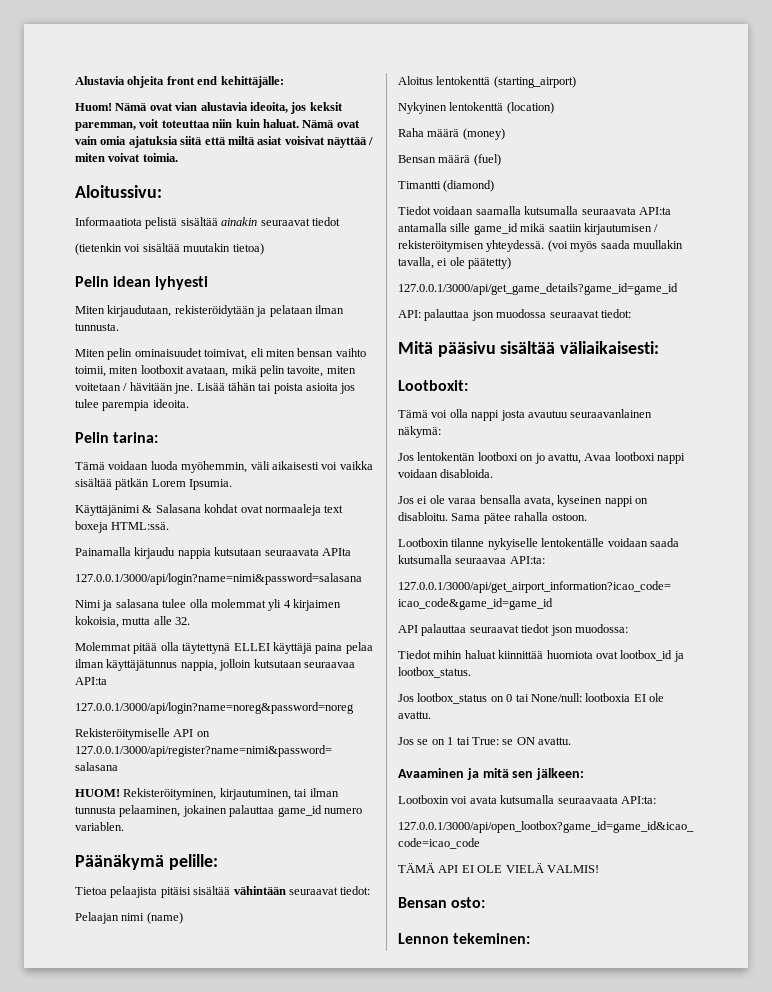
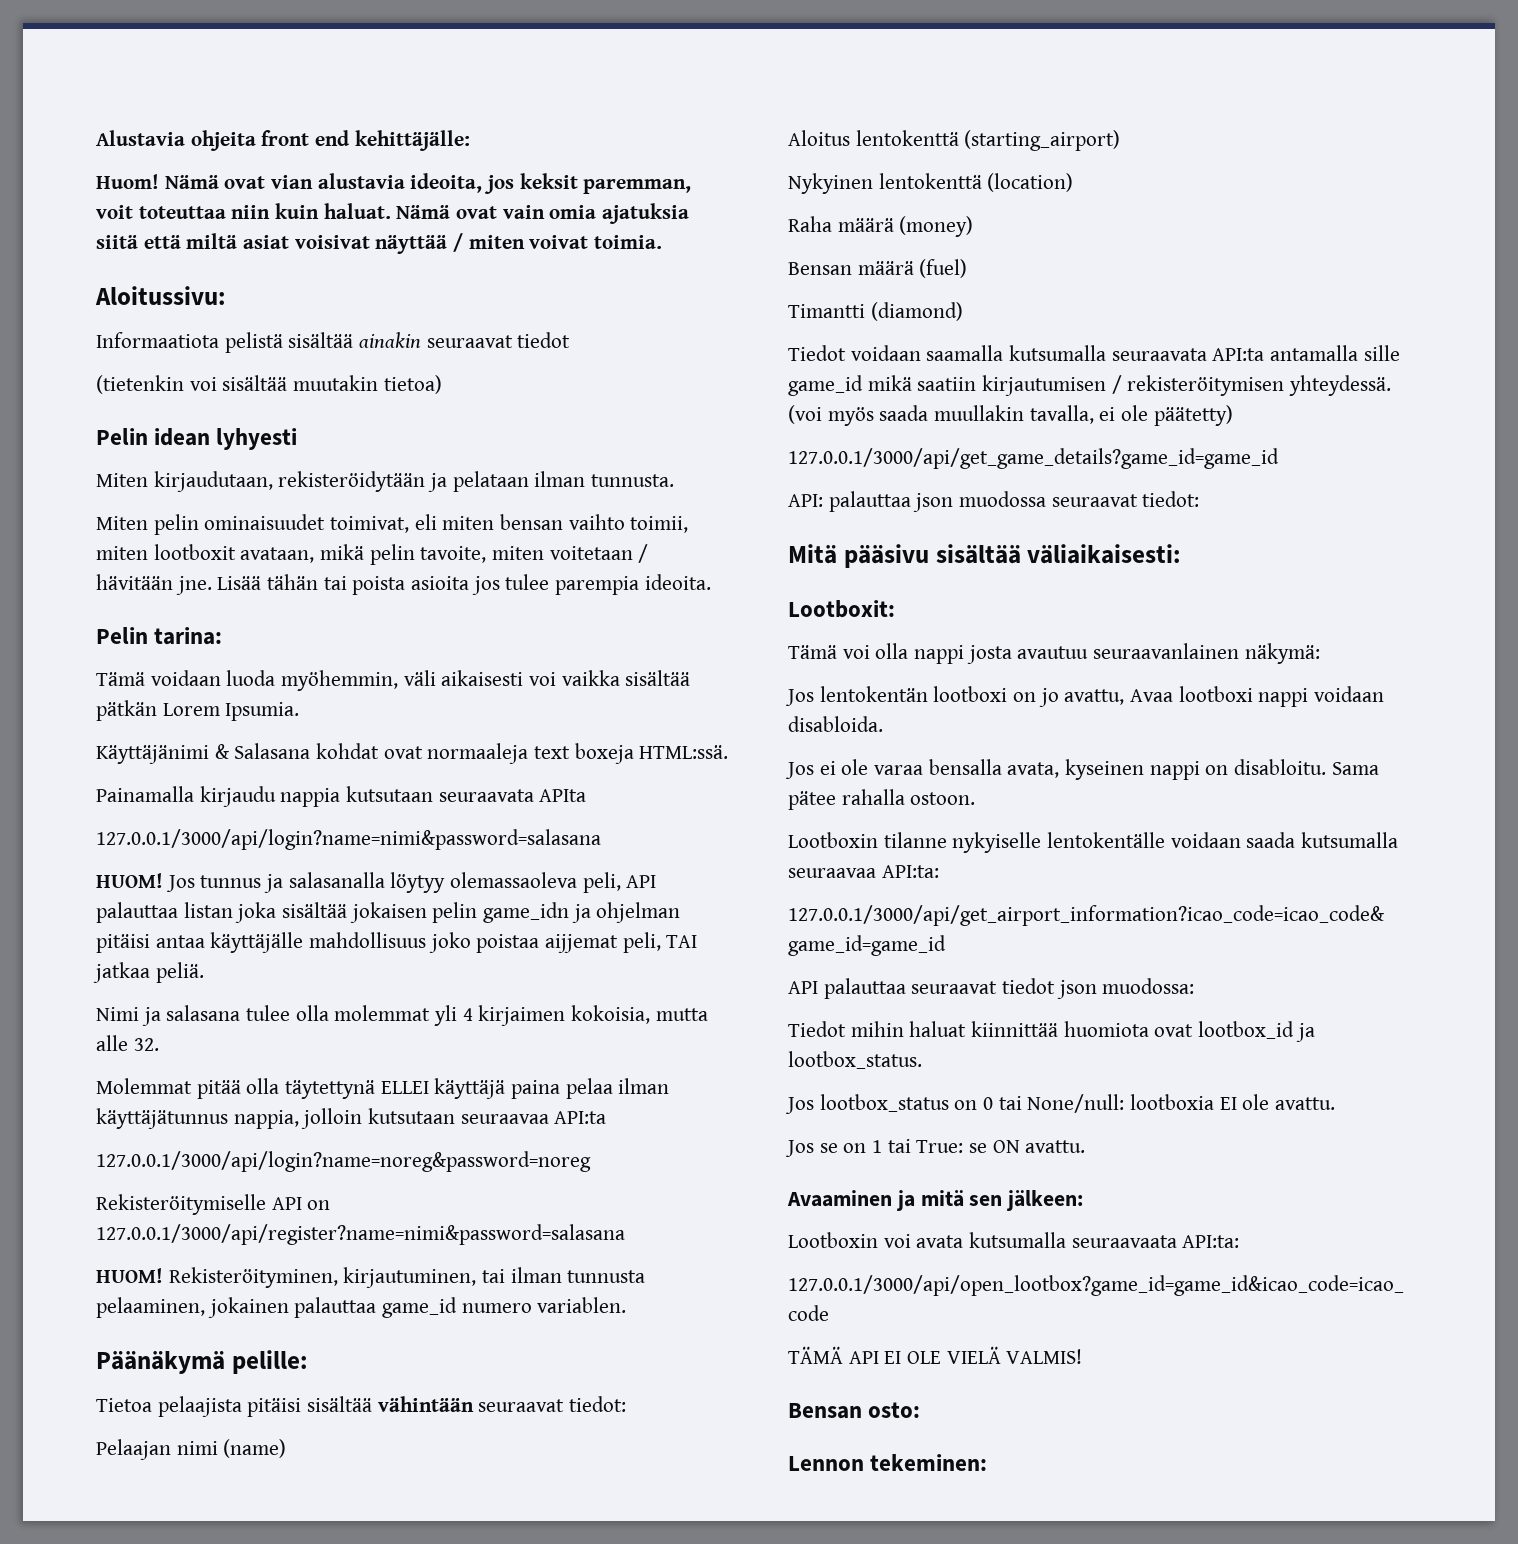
+ HUOM! Jos tunnus ja salasanalla löytyy olemassaoleva peli, API palauttaa listan joka sisältää jokaisen pelin game_idn ja ohjelman pitäisi antaa käyttäjälle mahdollisuus joko poistaa aijjemat peli, TAI jatkaa peliä.

